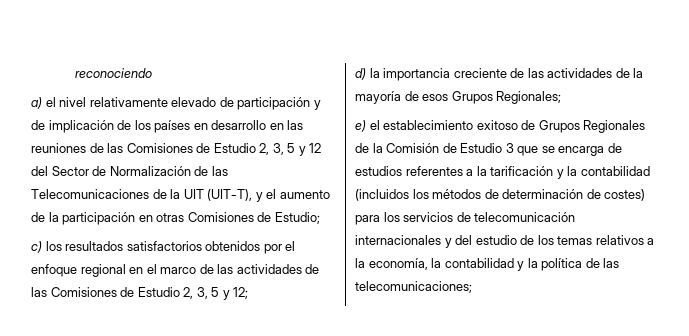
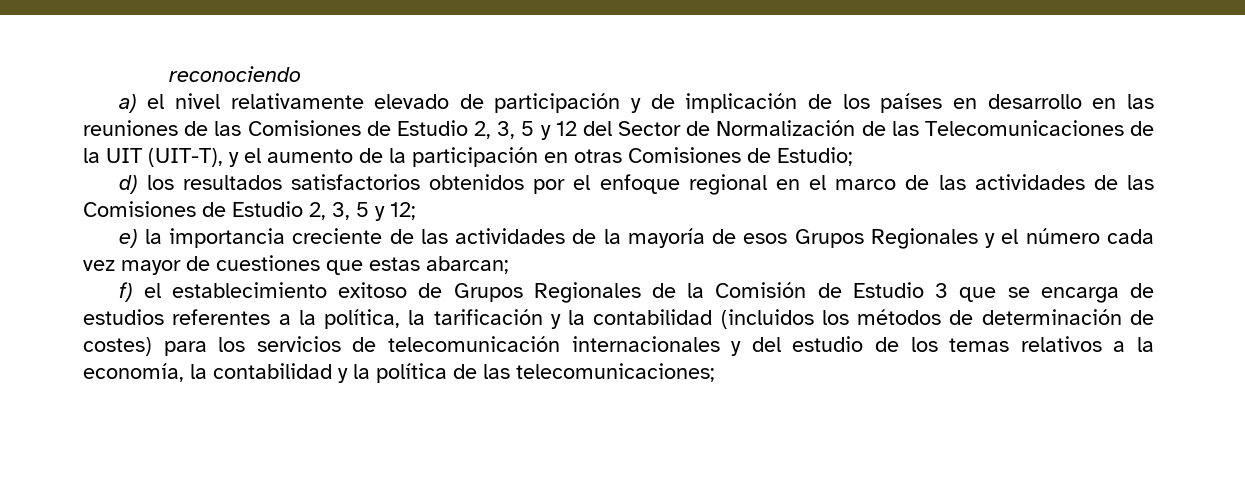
- c) los resultados satisfactorios obtenidos por el enfoque regional en el marco de las actividades de las Comisiones de Estudio 2, 3, 5 y 12;
+ d) los resultados satisfactorios obtenidos por el enfoque regional en el marco de las actividades de las Comisiones de Estudio 2, 3, 5 y 12;
- d) la importancia creciente de las actividades de la mayoría de esos Grupos Regionales;
- e) el establecimiento exitoso de Grupos Regionales de la Comisión de Estudio 3 que se encarga de estudios referentes a la tarificación y la contabilidad (incluidos los métodos de determinación de costes) para los servicios de telecomunicación internacionales y del estudio de los temas relativos a la economía, la contabilidad y la política de las telecomunicaciones;
+ e) la importancia creciente de las actividades de la mayoría de esos Grupos Regionales y el número cada vez mayor de cuestiones que estas abarcan;
+ f) el establecimiento exitoso de Grupos Regionales de la Comisión de Estudio 3 que se encarga de estudios referentes a la política, la tarificación y la contabilidad (incluidos los métodos de determinación de costes) para los servicios de telecomunicación internacionales y del estudio de los temas relativos a la economía, la contabilidad y la política de las telecomunicaciones;

